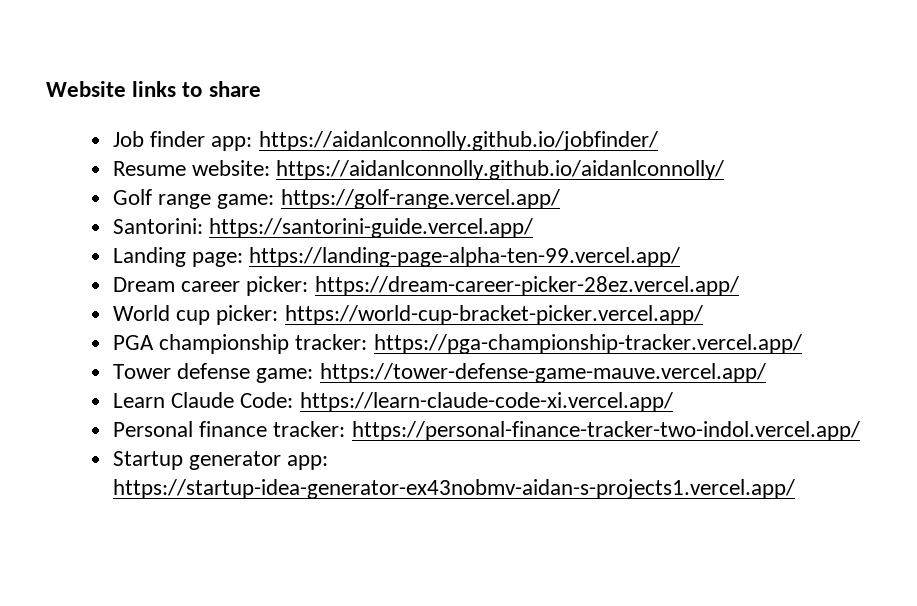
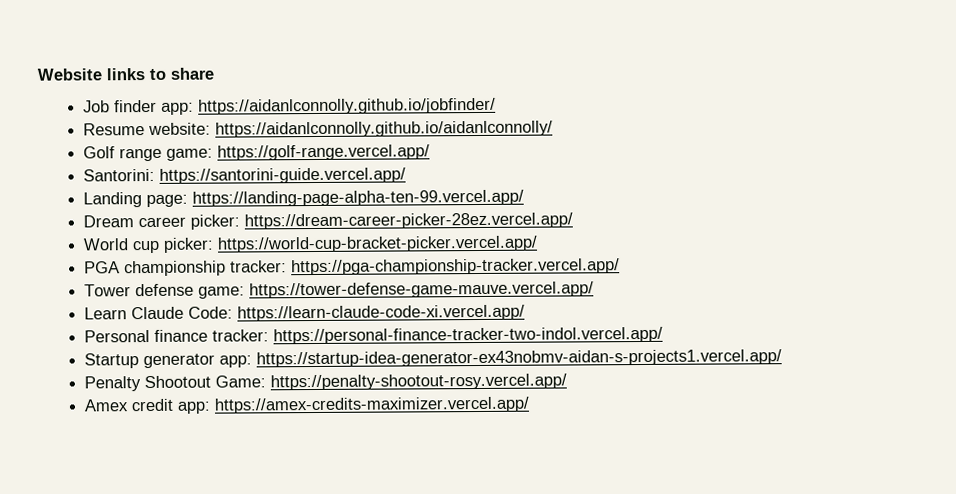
+ Penalty Shootout Game: https://penalty-shootout-rosy.vercel.app/
+ Amex credit app: https://amex-credits-maximizer.vercel.app/

